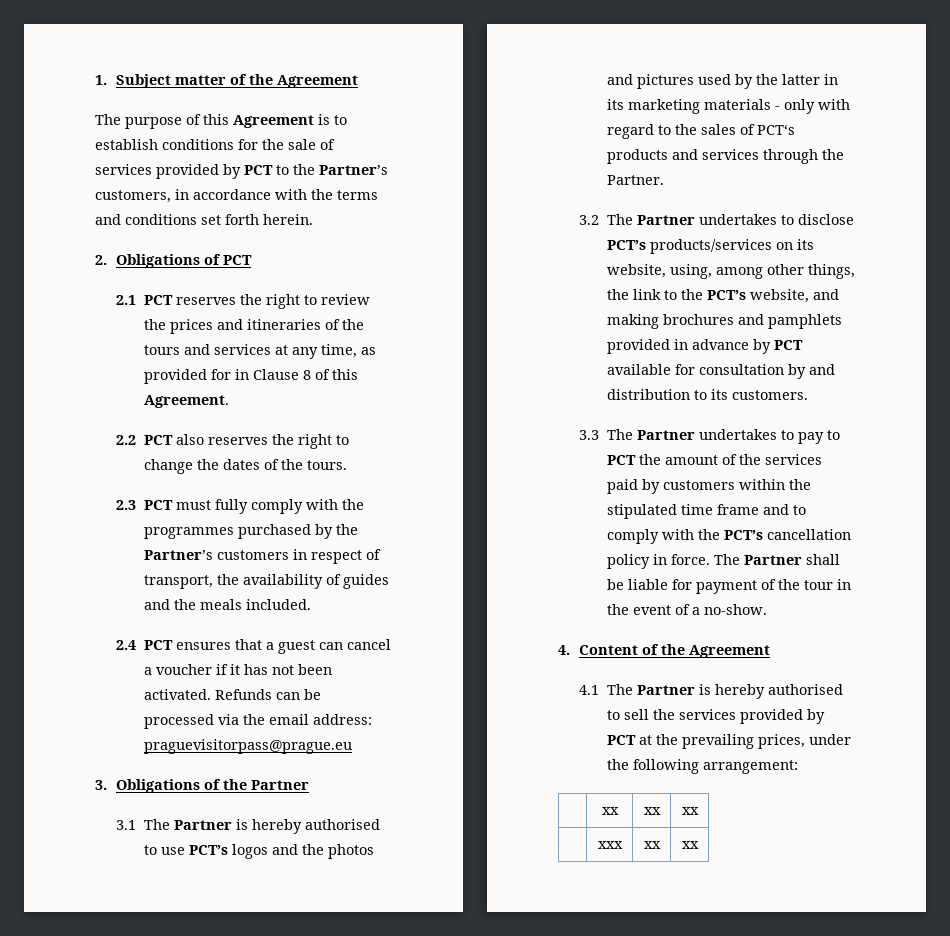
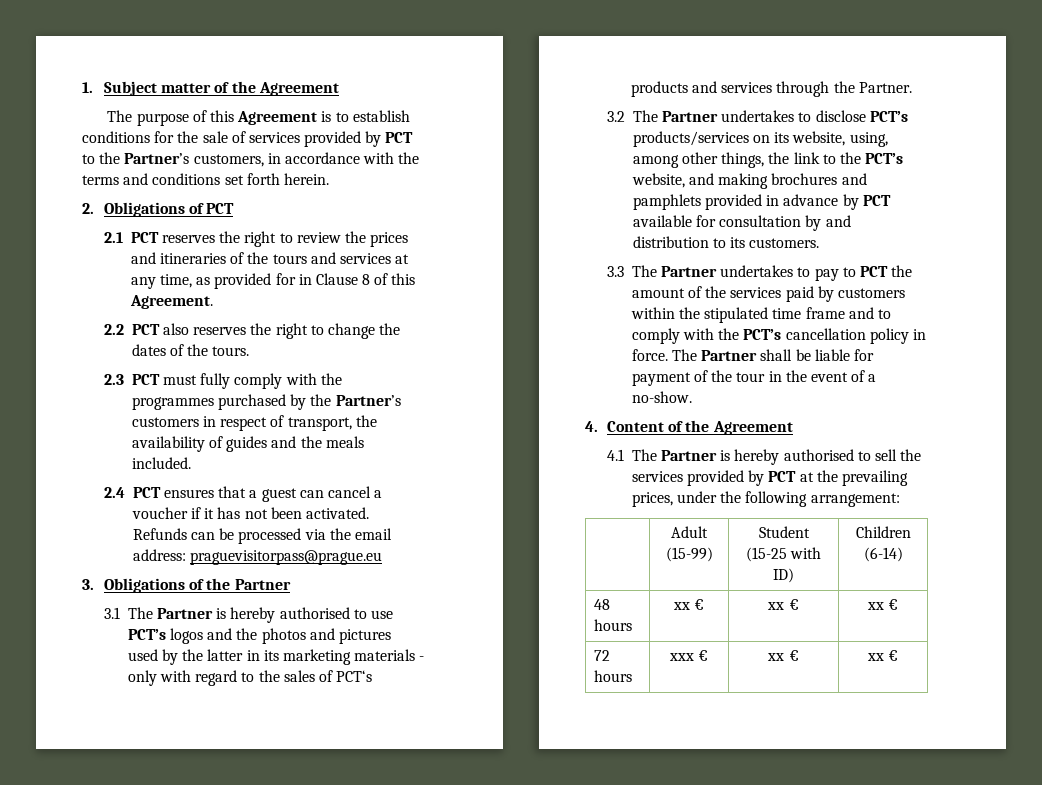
- | xx | xx | xx
- | xxx | xx | xx
+ | Adult (15-99) | Student (15-25 with ID) | Children (6-14)
+ 48 hours | xx € | xx € | xx €
+ 72 hours | xxx € | xx € | xx €

